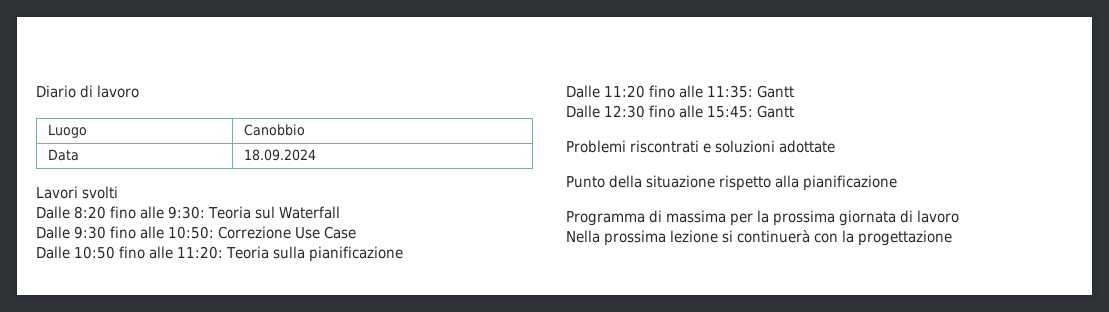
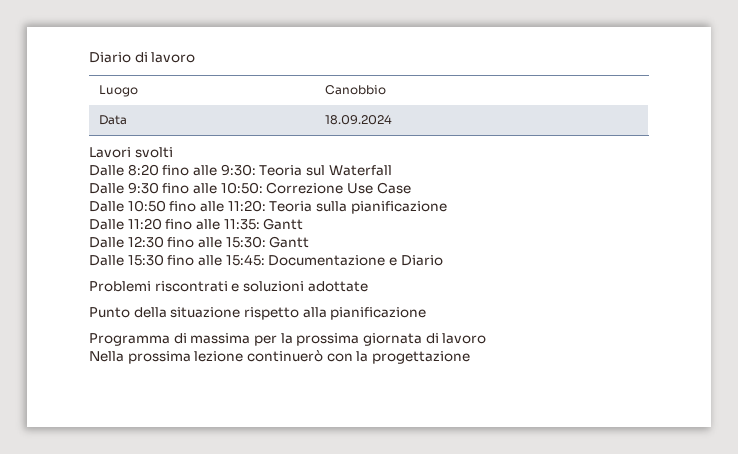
- Dalle 12:30 fino alle 15:45: Gantt
+ Dalle 12:30 fino alle 15:30: Gantt
+ Dalle 15:30 fino alle 15:45: Documentazione e Diario
- Nella prossima lezione si continuerà con la progettazione
+ Nella prossima lezione continuerò con la progettazione

